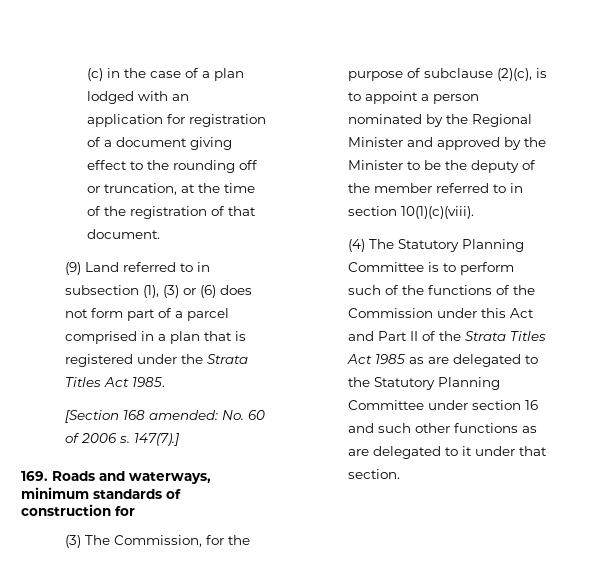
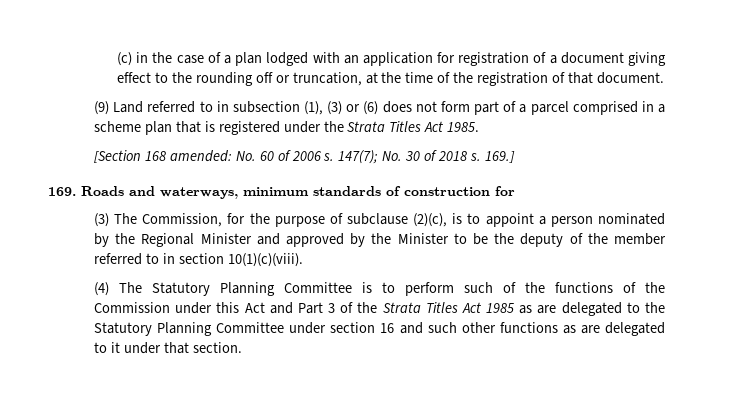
- (9) Land referred to in subsection (1), (3) or (6) does not form part of a parcel comprised in a plan that is registered under the Strata Titles Act 1985.
+ (9) Land referred to in subsection (1), (3) or (6) does not form part of a parcel comprised in a scheme plan that is registered under the Strata Titles Act 1985.
- 147(7).]
+ 147(7); No. 30 of 2018 s. 169.]
- (4) The Statutory Planning Committee is to perform such of the functions of the Commission under this Act and Part II of the Strata Titles Act 1985 as are delegated to the Statutory Planning Committee under section 16 and such other functions as are delegated to it under that section.
+ (4) The Statutory Planning Committee is to perform such of the functions of the Commission under this Act and Part 3 of the Strata Titles Act 1985 as are delegated to the Statutory Planning Committee under section 16 and such other functions as are delegated to it under that section.

